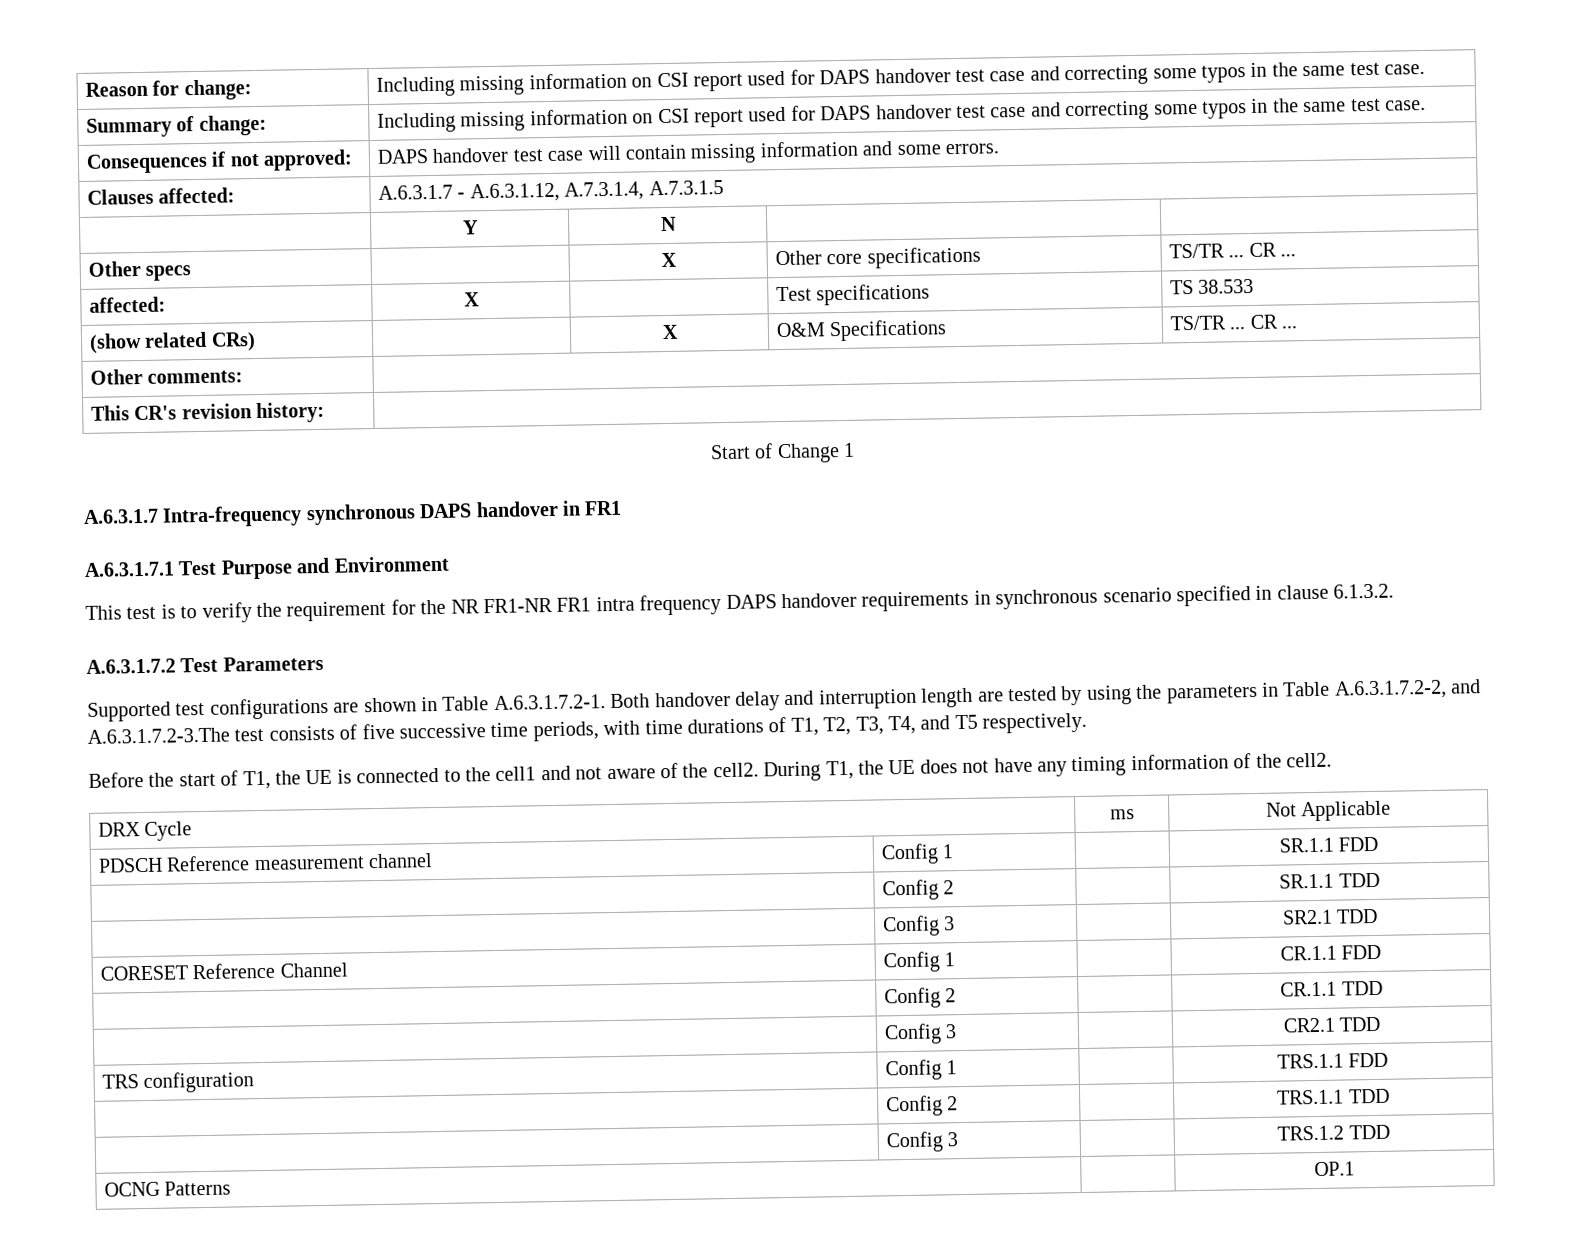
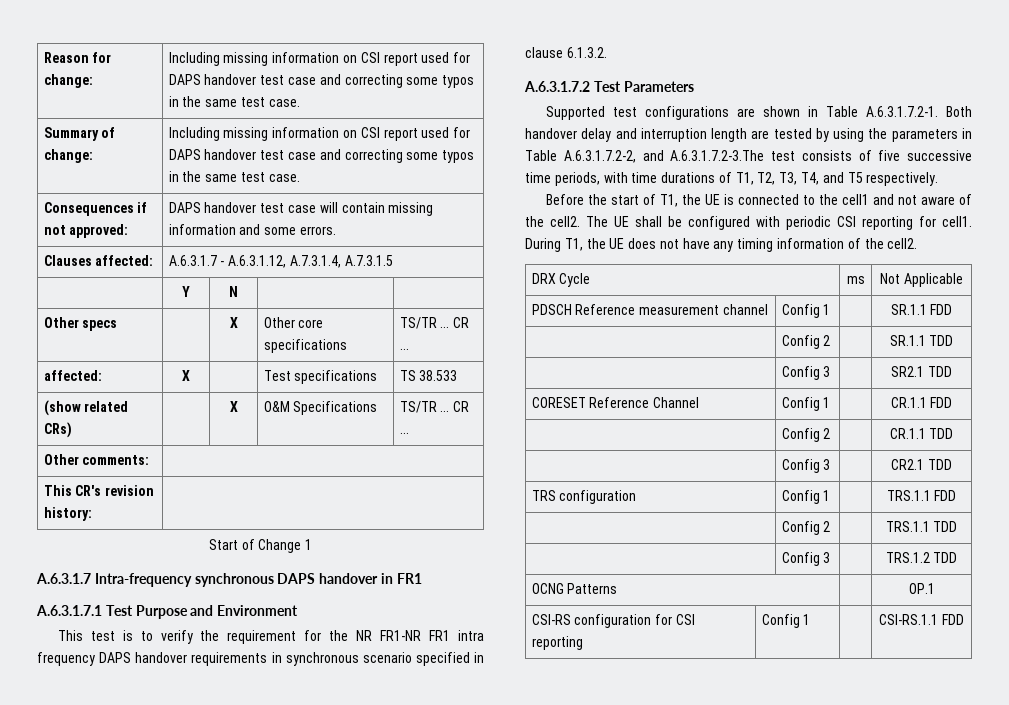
+ The UE shall be configured with periodic CSI reporting for cell1.
+ CSI-RS configuration for CSI reporting | Config 1 | | CSI-RS.1.1 FDD

